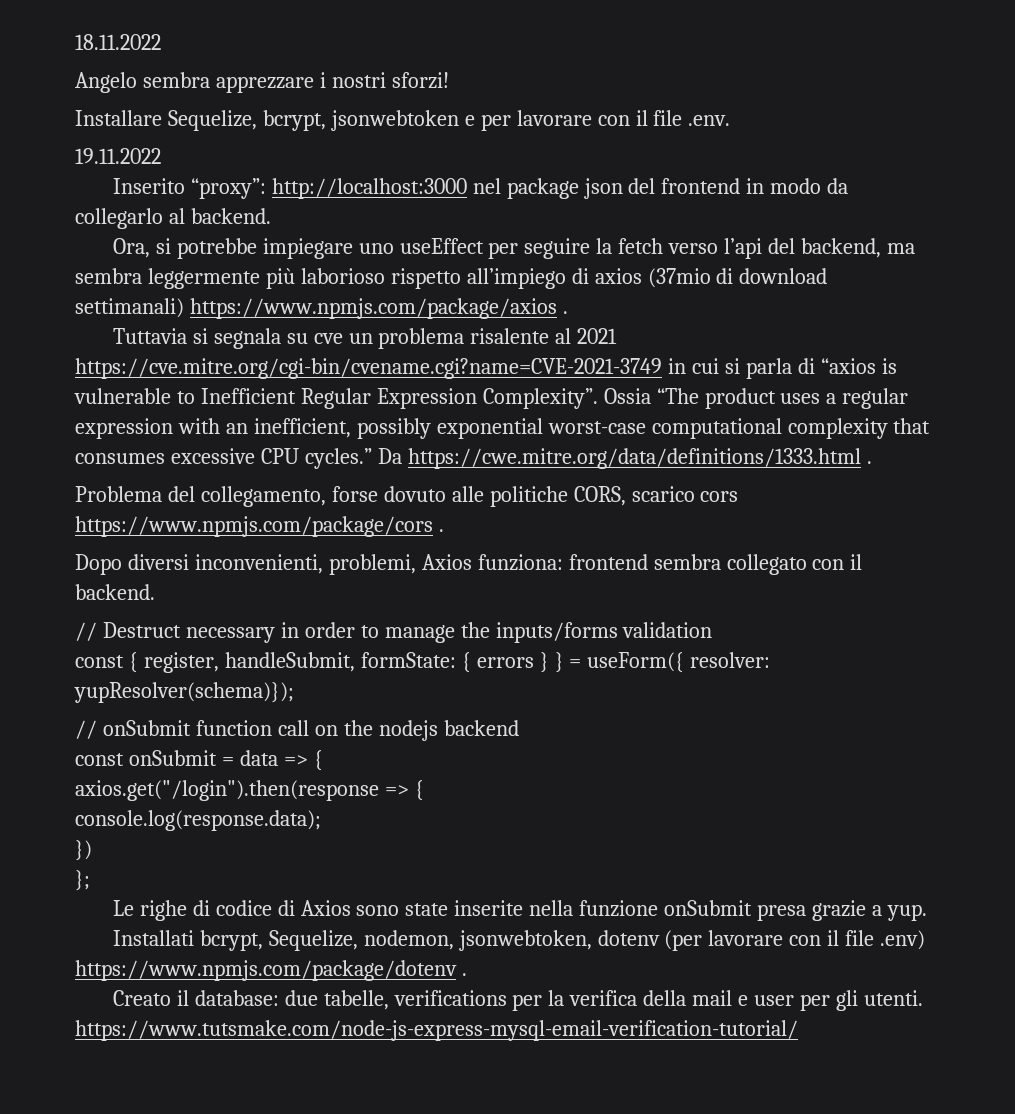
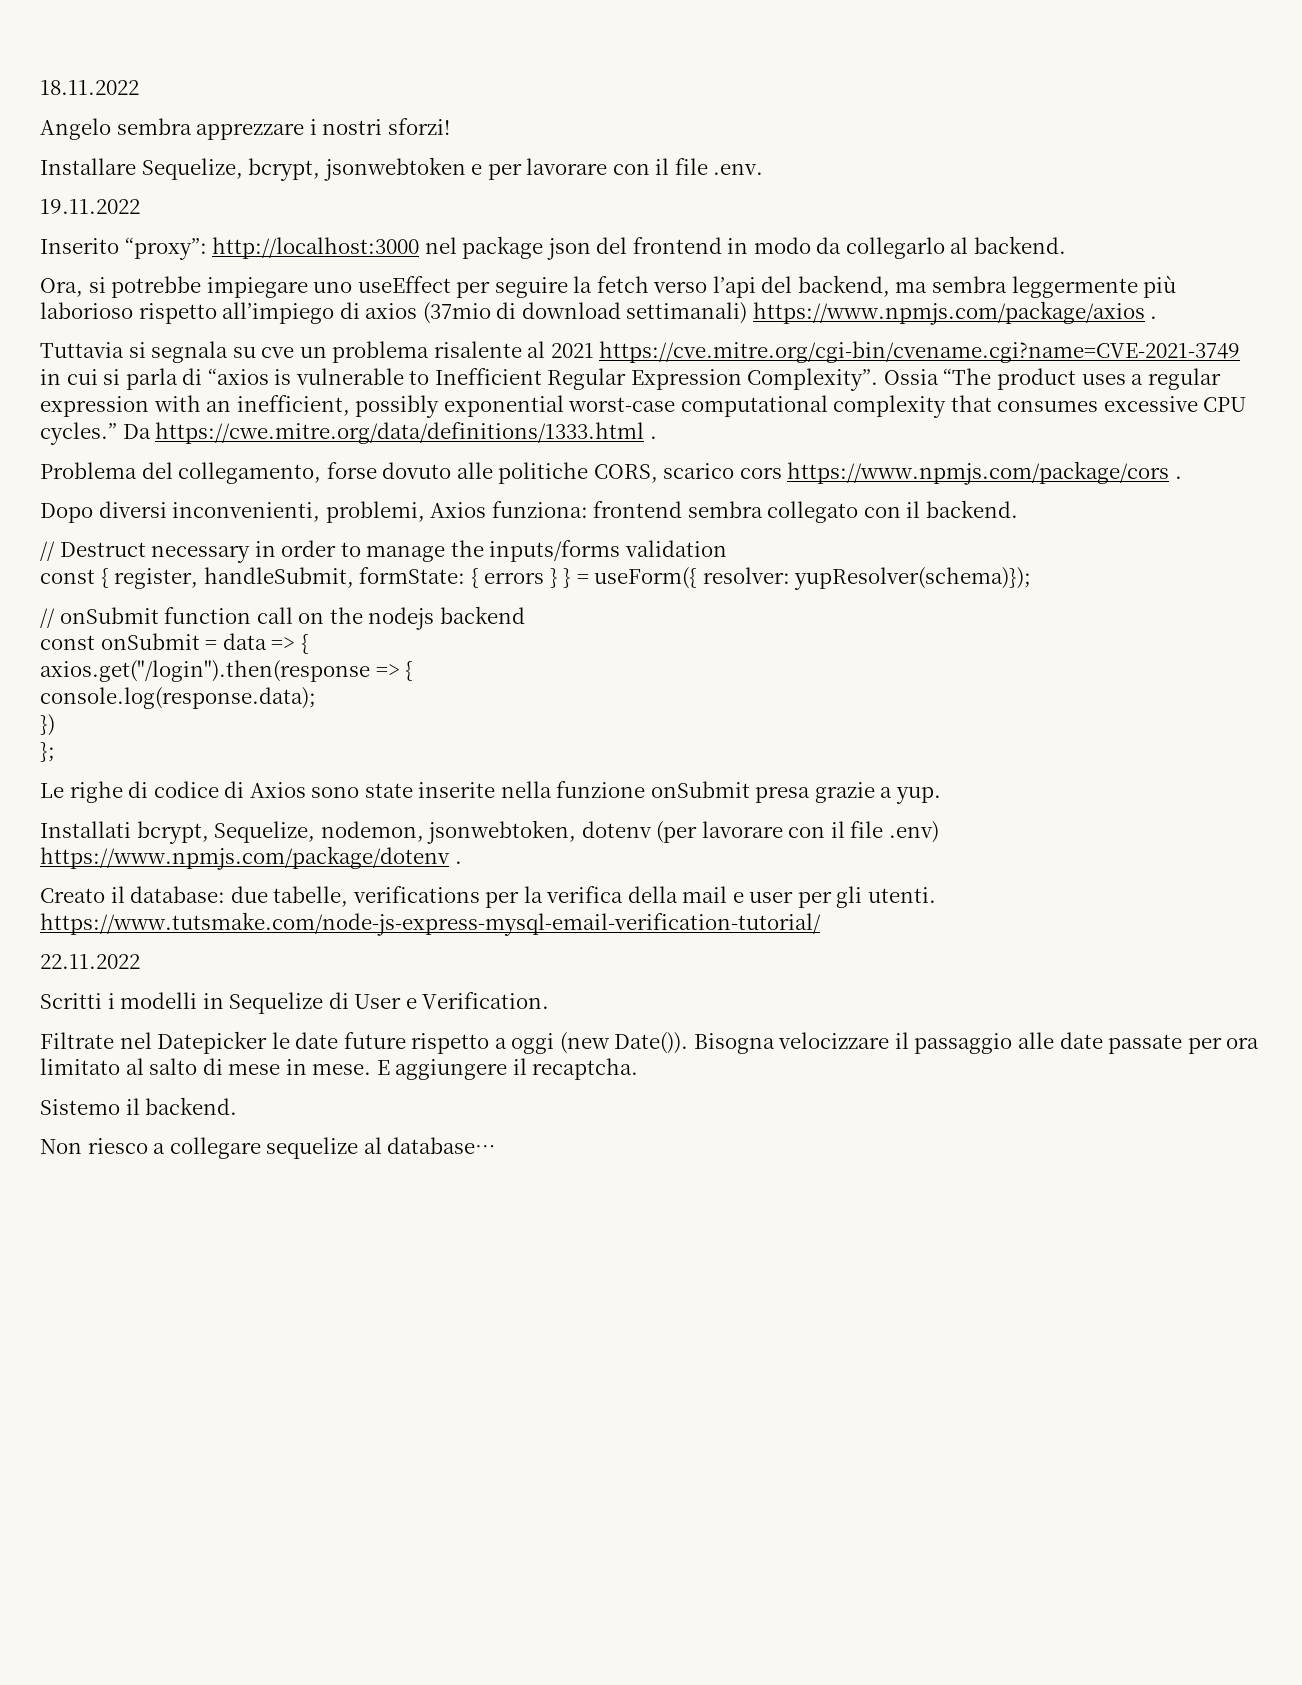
+ 22.11.2022
+ Scritti i modelli in Sequelize di User e Verification.
+ Filtrate nel Datepicker le date future rispetto a oggi (new Date()). Bisogna velocizzare il passaggio alle date passate per ora limitato al salto di mese in mese. E aggiungere il recaptcha.
+ Sistemo il backend.
+ Non riesco a collegare sequelize al database…

